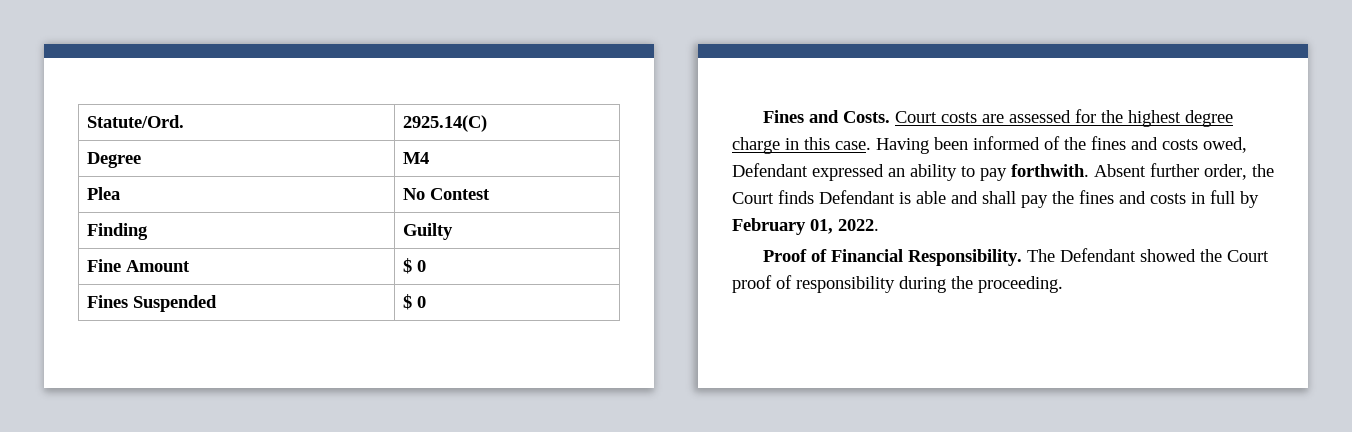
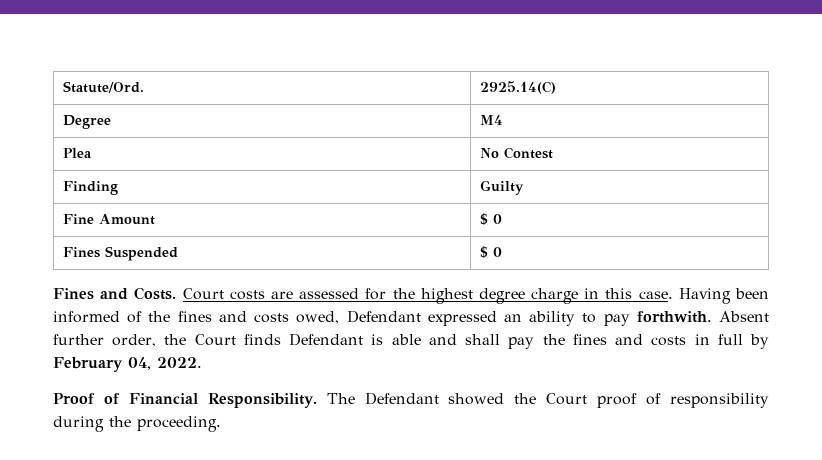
- Absent further order, the Court finds Defendant is able and shall pay the fines and costs in full by February 01, 2022.
+ Absent further order, the Court finds Defendant is able and shall pay the fines and costs in full by February 04, 2022.

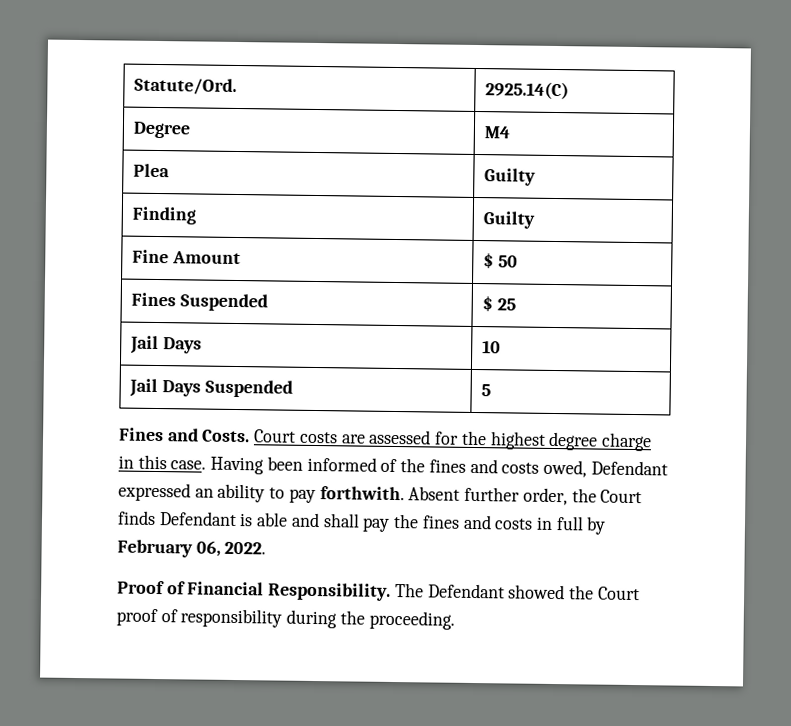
- Plea | No Contest
+ Plea | Guilty
- Fine Amount | $ 0
+ Fine Amount | $ 50
- Fines Suspended | $ 0
+ Fines Suspended | $ 25
+ Jail Days | 10
+ Jail Days Suspended | 5
- Absent further order, the Court finds Defendant is able and shall pay the fines and costs in full by February 04, 2022.
+ Absent further order, the Court finds Defendant is able and shall pay the fines and costs in full by February 06, 2022.

